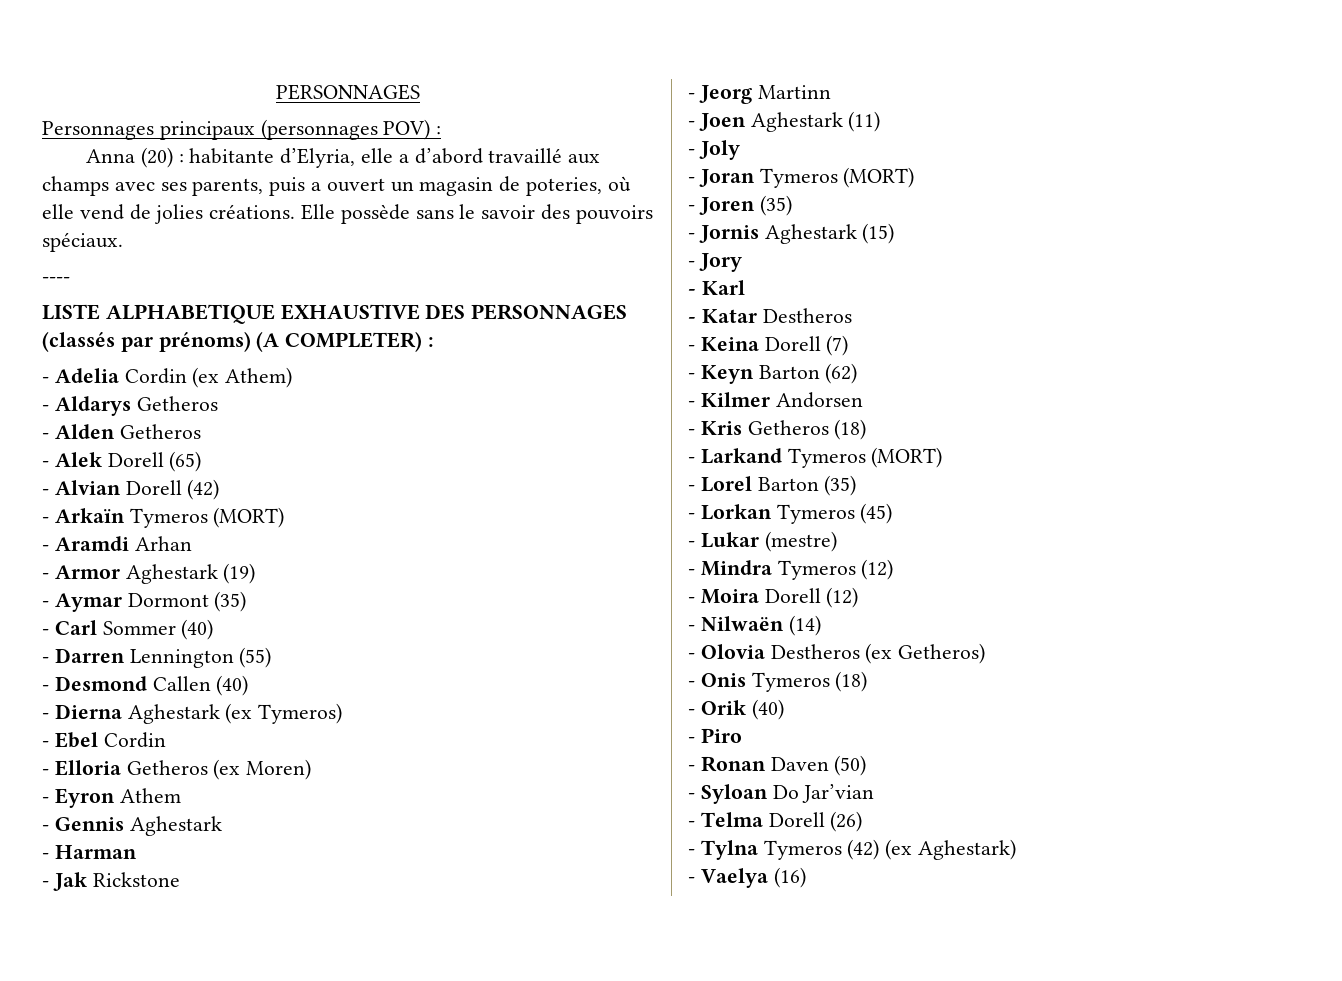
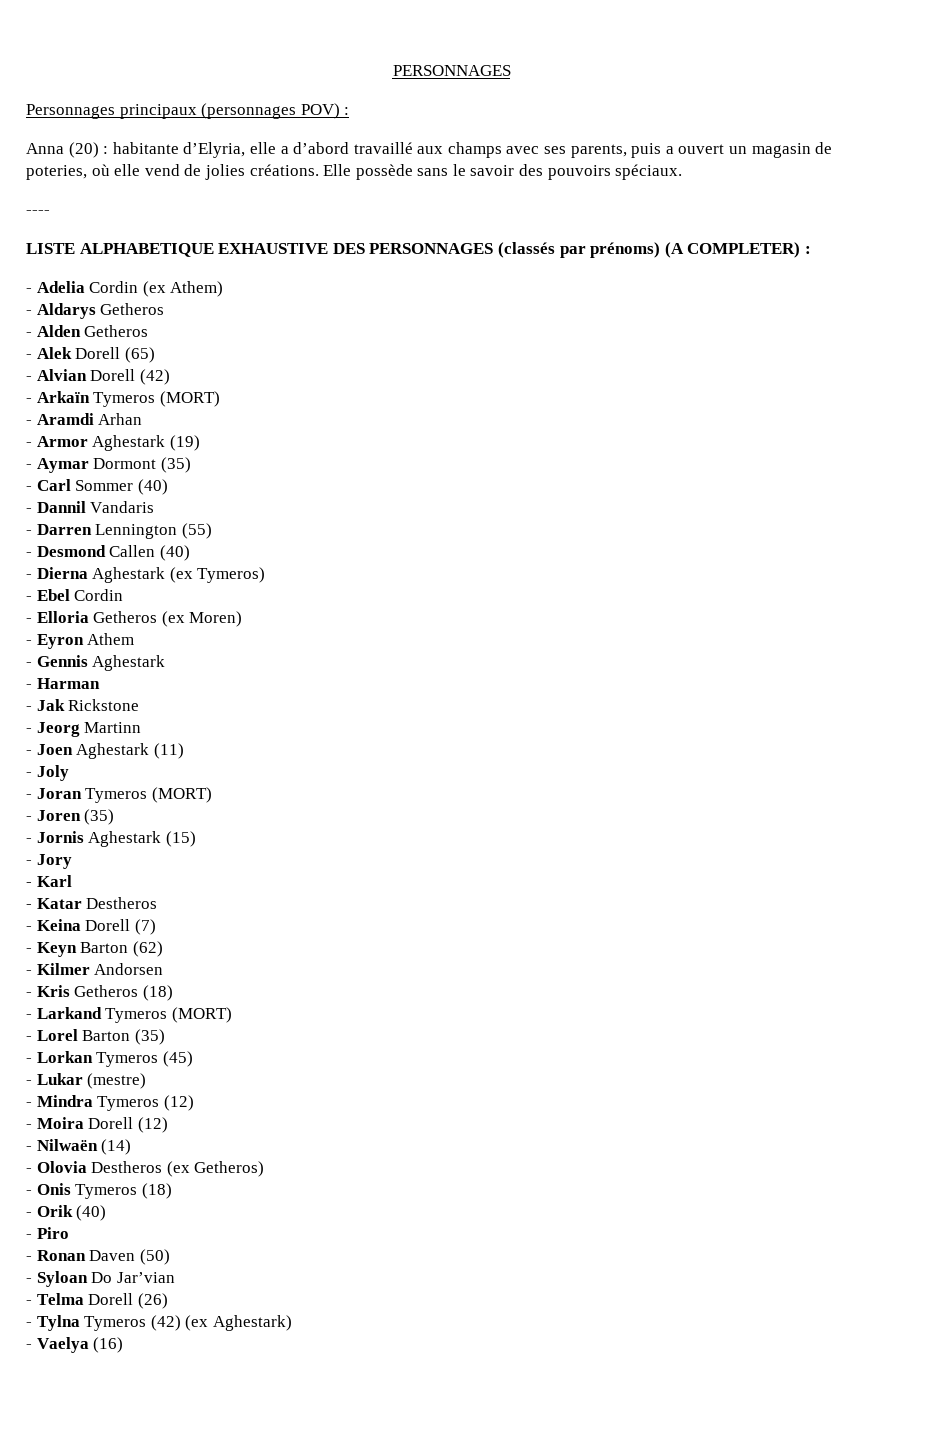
+ - Dannil Vandaris

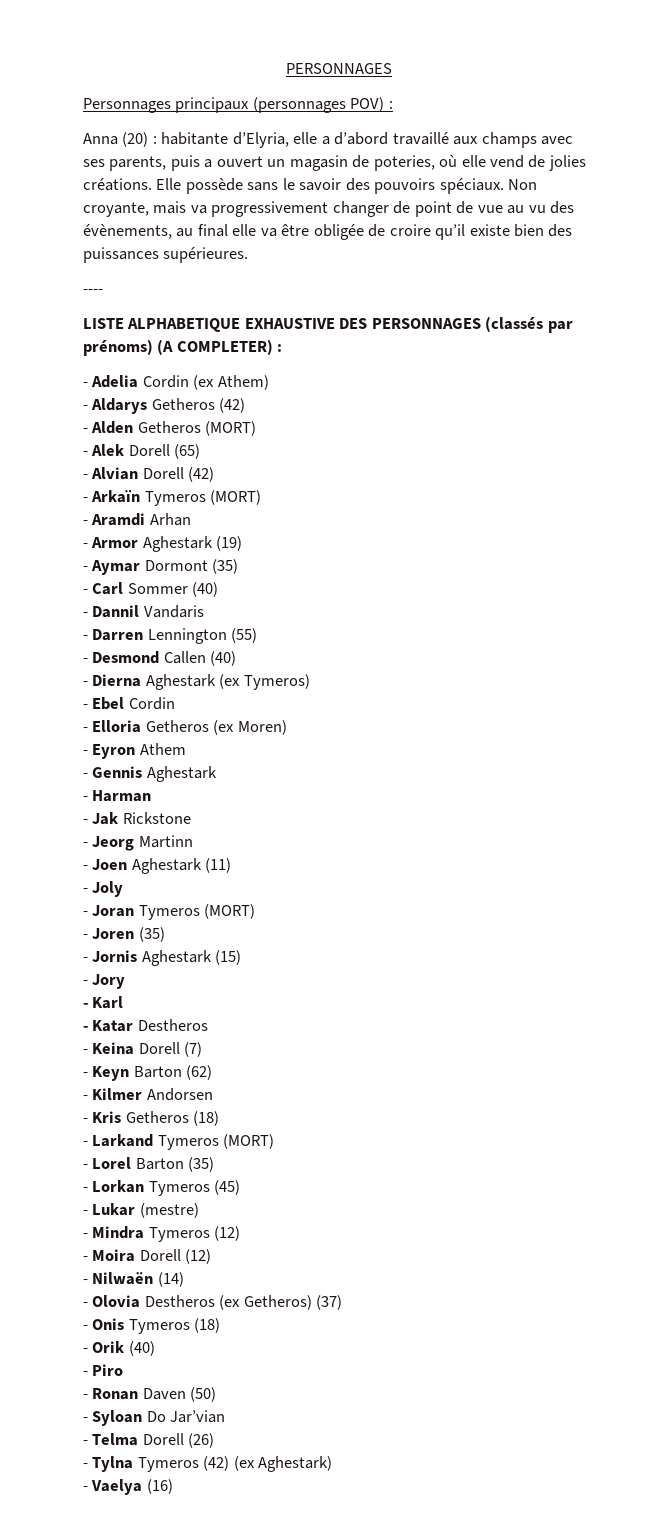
+ Non croyante, mais va progressivement changer de point de vue au vu des évènements, au final elle va être obligée de croire qu’il existe bien des puissances supérieures.
- - Aldarys Getheros
+ - Aldarys Getheros (42)
- - Alden Getheros
+ - Alden Getheros (MORT)
- - Olovia Destheros (ex Getheros)
+ - Olovia Destheros (ex Getheros) (37)

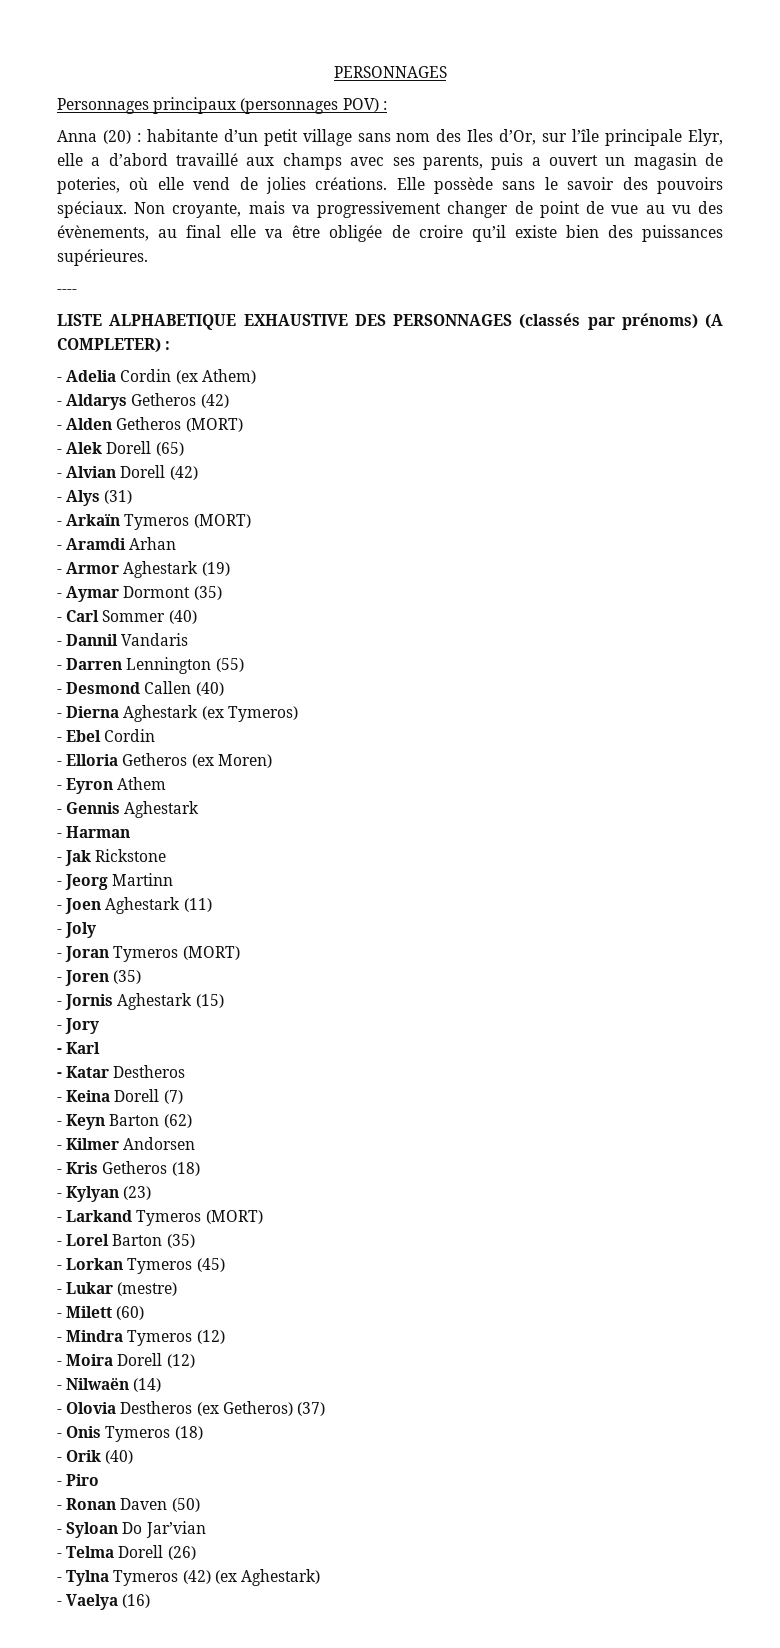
- Anna (20) : habitante d’Elyria, elle a d’abord travaillé aux champs avec ses parents, puis a ouvert un magasin de poteries, où elle vend de jolies créations.
+ Anna (20) : habitante d’un petit village sans nom des Iles d’Or, sur l’île principale Elyr, elle a d’abord travaillé aux champs avec ses parents, puis a ouvert un magasin de poteries, où elle vend de jolies créations.
+ - Alys (31)
+ - Kylyan (23)
+ - Milett (60)

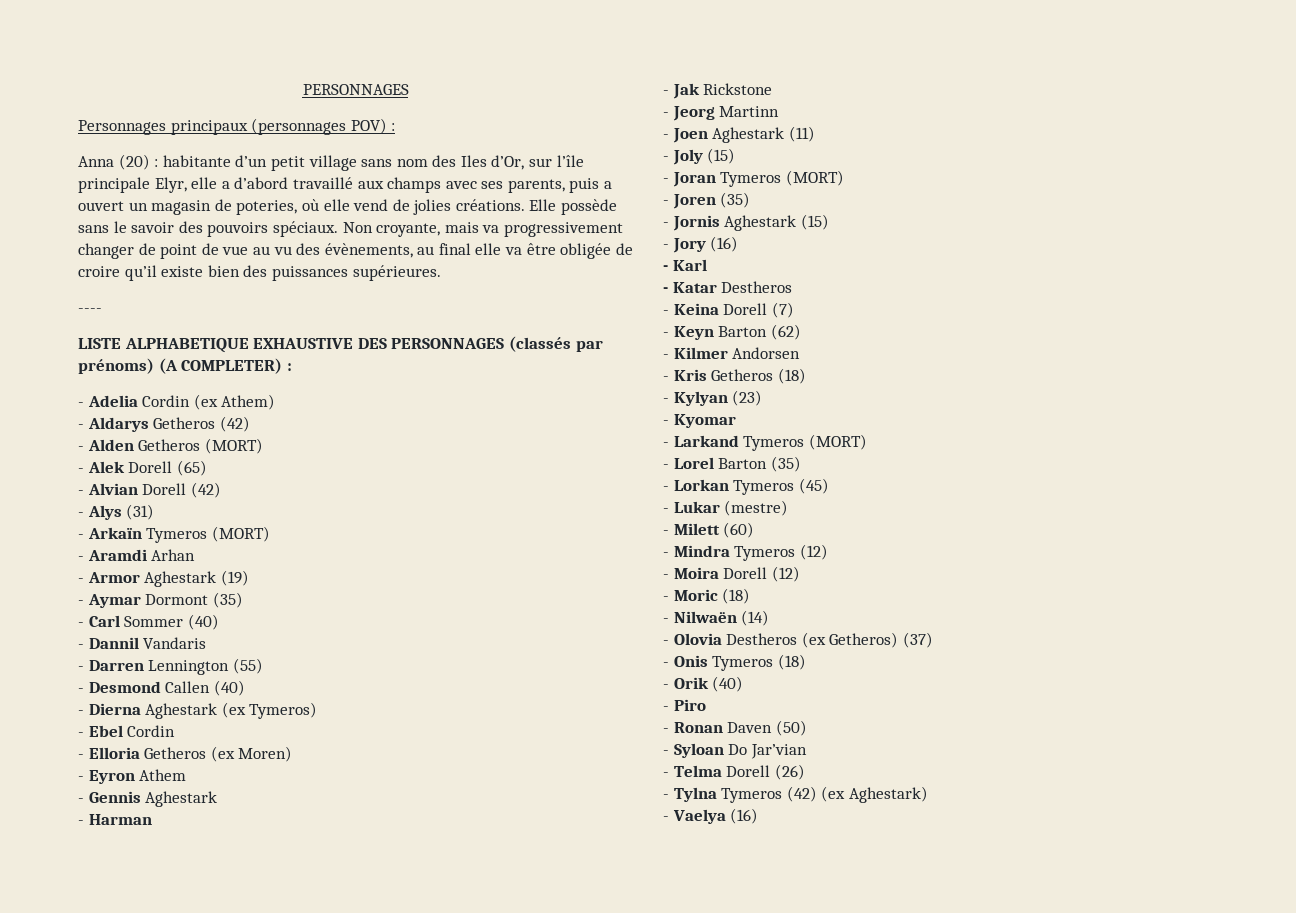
- - Joly
+ - Joly (15)
- - Jory
+ - Jory (16)
+ - Kyomar
+ - Moric (18)

